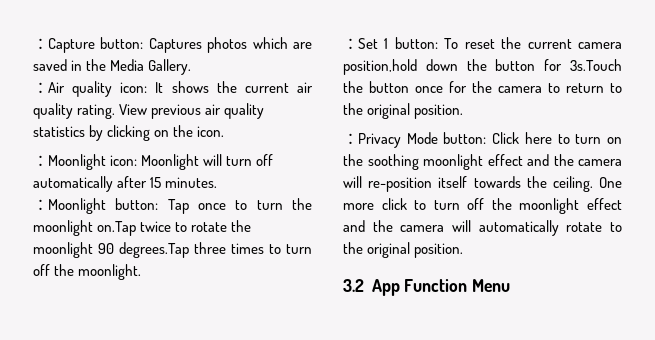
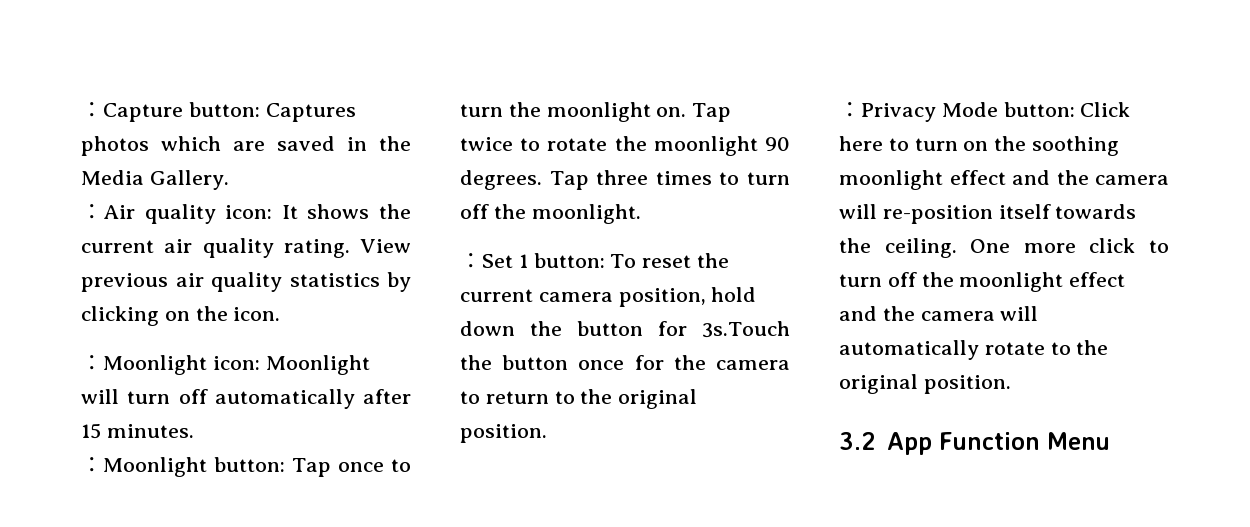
- ：Moonlight button: Tap once to turn the moonlight on.Tap twice to rotate the moonlight 90 degrees.Tap three times to turn off the moonlight.
+ ：Moonlight button: Tap once to turn the moonlight on. Tap twice to rotate the moonlight 90 degrees. Tap three times to turn off the moonlight.
- ：Set 1 button: To reset the current camera position,hold down the button for 3s.Touch the button once for the camera to return to the original position.
+ ：Set 1 button: To reset the current camera position, hold down the button for 3s.Touch the button once for the camera to return to the original position.

